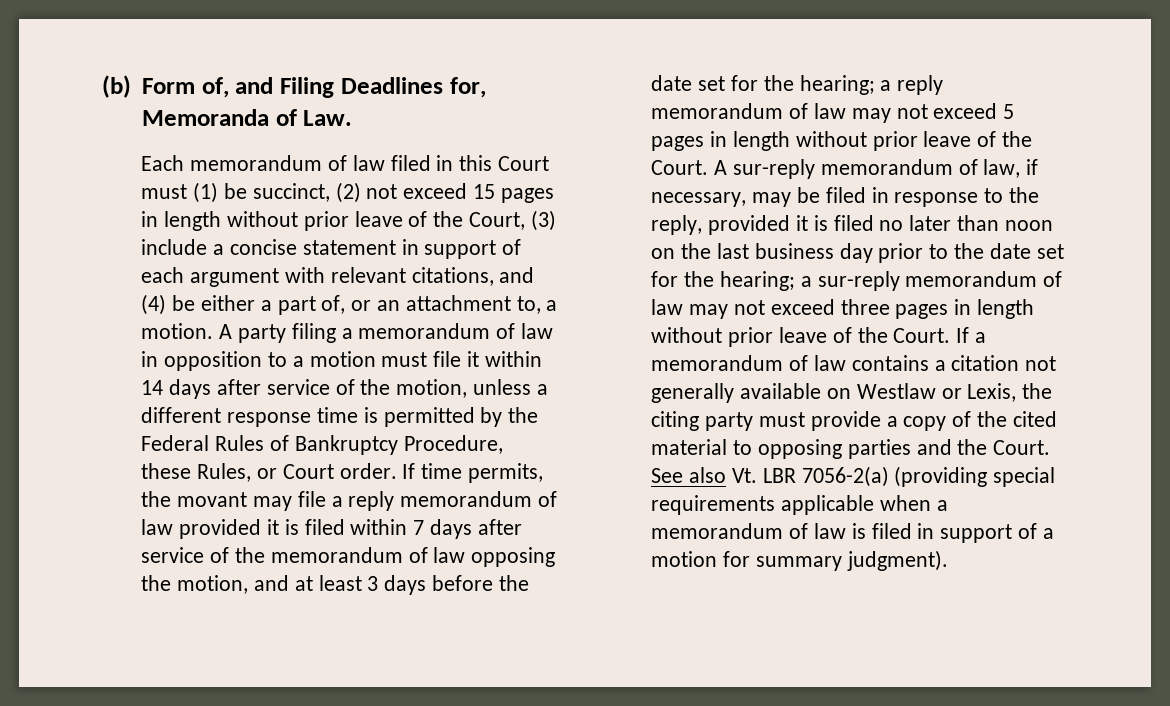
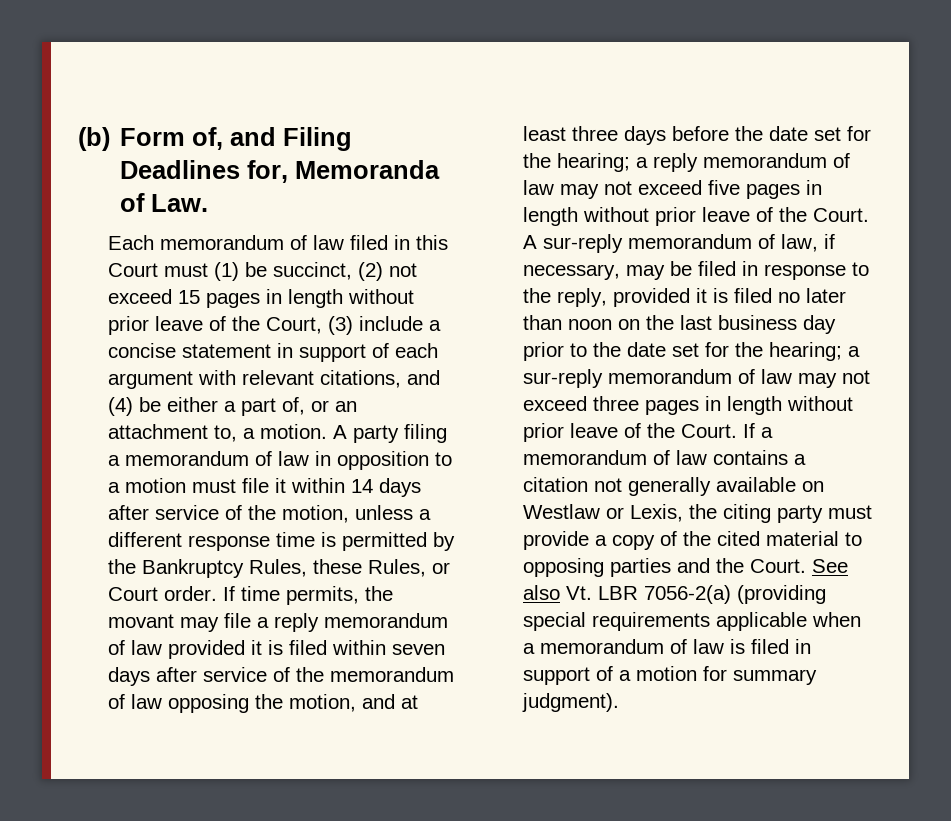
- A party filing a memorandum of law in opposition to a motion must file it within 14 days after service of the motion, unless a different response time is permitted by the Federal Rules of Bankruptcy Procedure, these Rules, or Court order.
+ A party filing a memorandum of law in opposition to a motion must file it within 14 days after service of the motion, unless a different response time is permitted by the Bankruptcy Rules, these Rules, or Court order.
- If time permits, the movant may file a reply memorandum of law provided it is filed within 7 days after service of the memorandum of law opposing the motion, and at least 3 days before the date set for the hearing; a reply memorandum of law may not exceed 5 pages in length without prior leave of the Court.
+ If time permits, the movant may file a reply memorandum of law provided it is filed within seven days after service of the memorandum of law opposing the motion, and at least three days before the date set for the hearing; a reply memorandum of law may not exceed five pages in length without prior leave of the Court.

